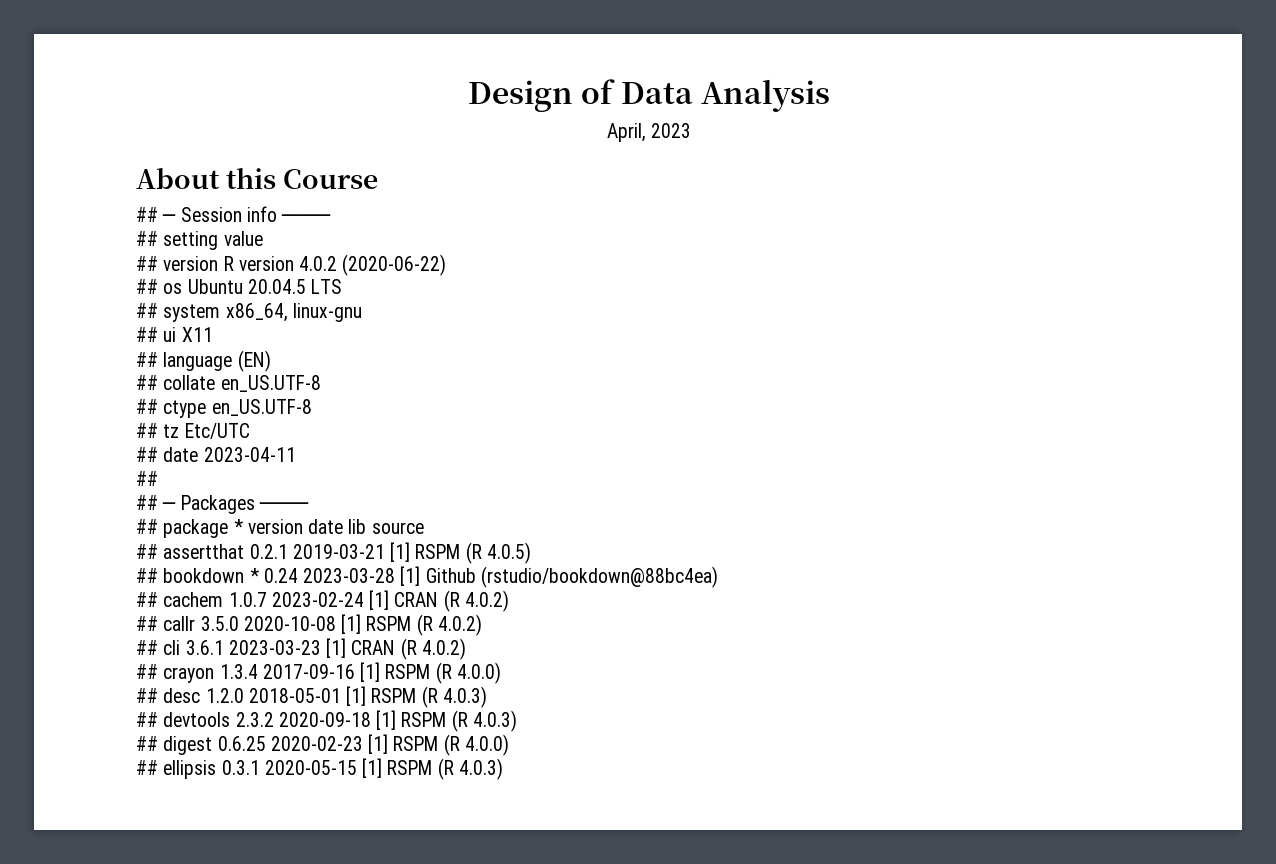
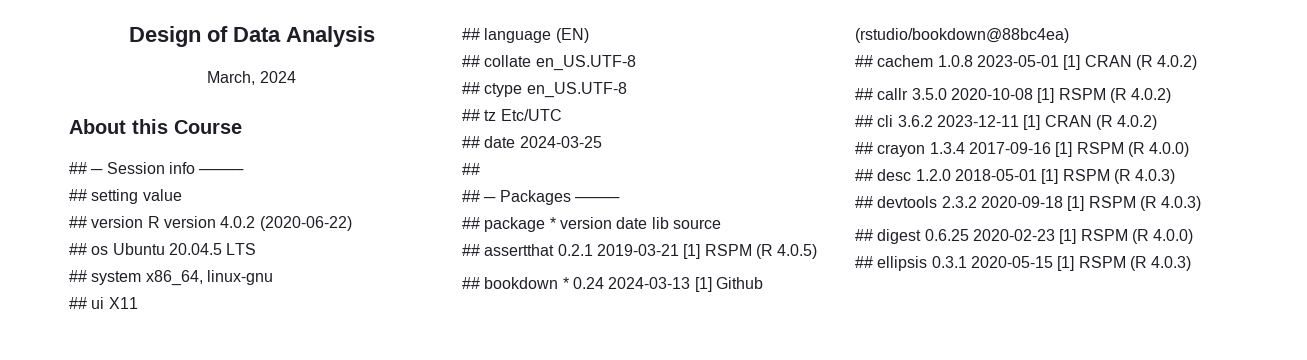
- April, 2023
+ March, 2024
- ## date 2023-04-11
+ ## date 2024-03-25
- ## bookdown * 0.24 2023-03-28 [1] Github (rstudio/bookdown@88bc4ea)
+ ## bookdown * 0.24 2024-03-13 [1] Github (rstudio/bookdown@88bc4ea)
- ## cachem 1.0.7 2023-02-24 [1] CRAN (R 4.0.2)
+ ## cachem 1.0.8 2023-05-01 [1] CRAN (R 4.0.2)
- ## cli 3.6.1 2023-03-23 [1] CRAN (R 4.0.2)
+ ## cli 3.6.2 2023-12-11 [1] CRAN (R 4.0.2)

